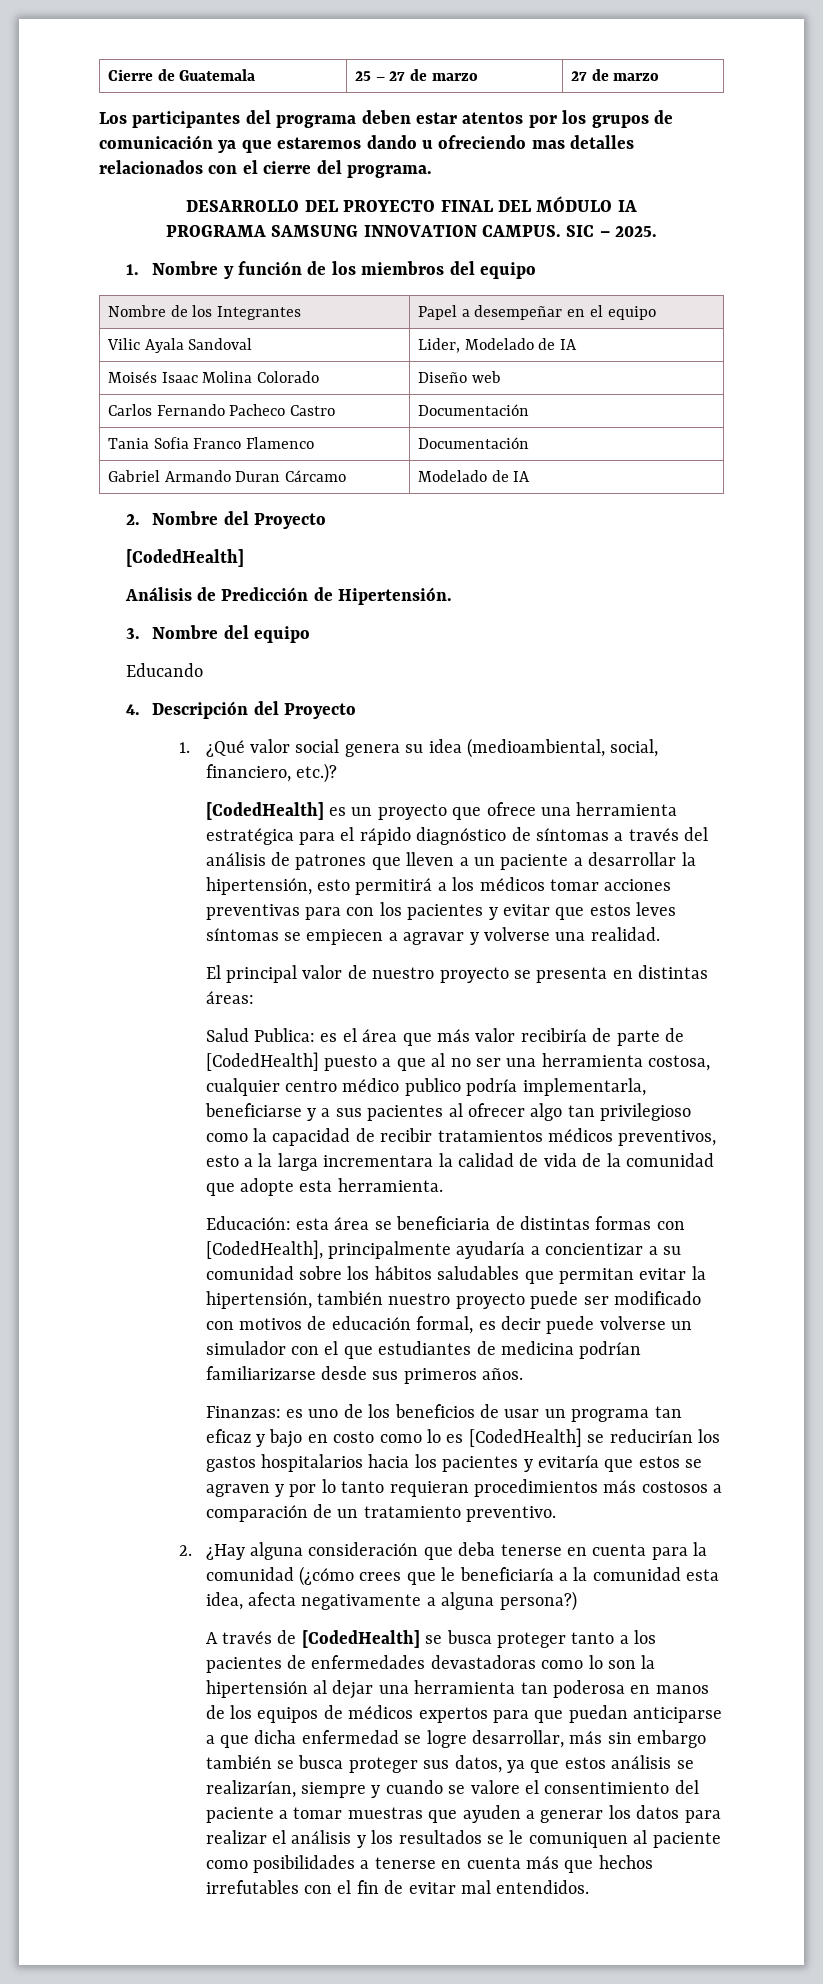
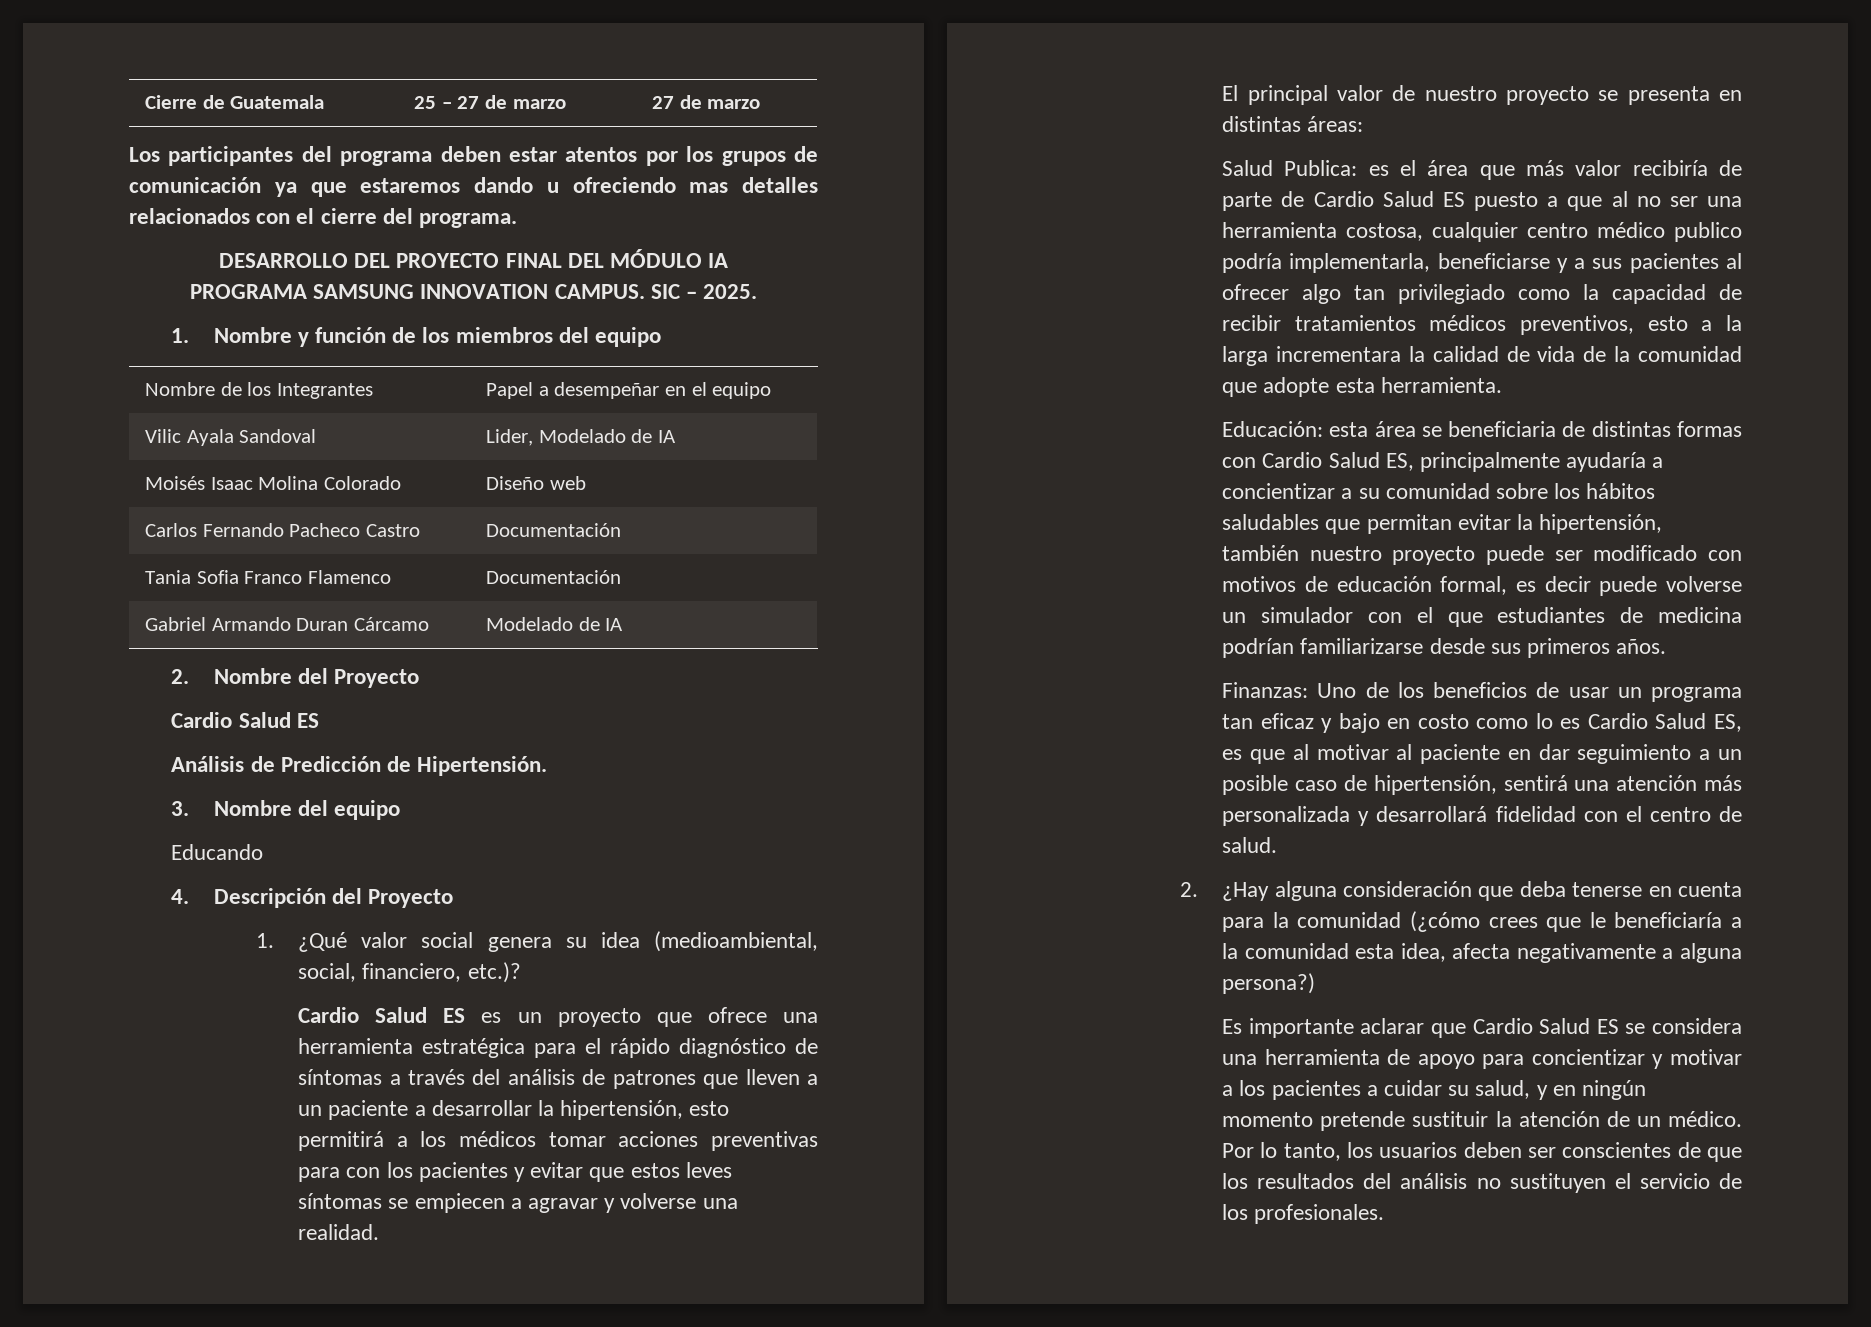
  2. Nombre del Proyecto
- [CodedHealth]
+ Cardio Salud ES
- [CodedHealth] es un proyecto que ofrece una herramienta estratégica para el rápido diagnóstico de síntomas a través del análisis de patrones que lleven a un paciente a desarrollar la hipertensión, esto permitirá a los médicos tomar acciones preventivas para con los pacientes y evitar que estos leves síntomas se empiecen a agravar y volverse una realidad.
+ Cardio Salud ES es un proyecto que ofrece una herramienta estratégica para el rápido diagnóstico de síntomas a través del análisis de patrones que lleven a un paciente a desarrollar la hipertensión, esto permitirá a los médicos tomar acciones preventivas para con los pacientes y evitar que estos leves síntomas se empiecen a agravar y volverse una realidad.
- Salud Publica: es el área que más valor recibiría de parte de [CodedHealth] puesto a que al no ser una herramienta costosa, cualquier centro médico publico podría implementarla, beneficiarse y a sus pacientes al ofrecer algo tan privilegioso como la capacidad de recibir tratamientos médicos preventivos, esto a la larga incrementara la calidad de vida de la comunidad que adopte esta herramienta.
+ Salud Publica: es el área que más valor recibiría de parte de Cardio Salud ES puesto a que al no ser una herramienta costosa, cualquier centro médico publico podría implementarla, beneficiarse y a sus pacientes al ofrecer algo tan privilegiado como la capacidad de recibir tratamientos médicos preventivos, esto a la larga incrementara la calidad de vida de la comunidad que adopte esta herramienta.
- Educación: esta área se beneficiaria de distintas formas con [CodedHealth], principalmente ayudaría a concientizar a su comunidad sobre los hábitos saludables que permitan evitar la hipertensión, también nuestro proyecto puede ser modificado con motivos de educación formal, es decir puede volverse un simulador con el que estudiantes de medicina podrían familiarizarse desde sus primeros años.
+ Educación: esta área se beneficiaria de distintas formas con Cardio Salud ES, principalmente ayudaría a concientizar a su comunidad sobre los hábitos saludables que permitan evitar la hipertensión, también nuestro proyecto puede ser modificado con motivos de educación formal, es decir puede volverse un simulador con el que estudiantes de medicina podrían familiarizarse desde sus primeros años.
- Finanzas: es uno de los beneficios de usar un programa tan eficaz y bajo en costo como lo es [CodedHealth] se reducirían los gastos hospitalarios hacia los pacientes y evitaría que estos se agraven y por lo tanto requieran procedimientos más costosos a comparación de un tratamiento preventivo.
+ Finanzas: Uno de los beneficios de usar un programa tan eficaz y bajo en costo como lo es Cardio Salud ES, es que al motivar al paciente en dar seguimiento a un posible caso de hipertensión, sentirá una atención más personalizada y desarrollará fidelidad con el centro de salud.
- A través de [CodedHealth] se busca proteger tanto a los pacientes de enfermedades devastadoras como lo son la hipertensión al dejar una herramienta tan poderosa en manos de los equipos de médicos expertos para que puedan anticiparse a que dicha enfermedad se logre desarrollar, más sin embargo también se busca proteger sus datos, ya que estos análisis se realizarían, siempre y cuando se valore el consentimiento del paciente a tomar muestras que ayuden a generar los datos para realizar el análisis y los resultados se le comuniquen al paciente como posibilidades a tenerse en cuenta más que hechos irrefutables con el fin de evitar mal entendidos.
+ Es importante aclarar que Cardio Salud ES se considera una herramienta de apoyo para concientizar y motivar a los pacientes a cuidar su salud, y en ningún momento pretende sustituir la atención de un médico. Por lo tanto, los usuarios deben ser conscientes de que los resultados del análisis no sustituyen el servicio de los profesionales.

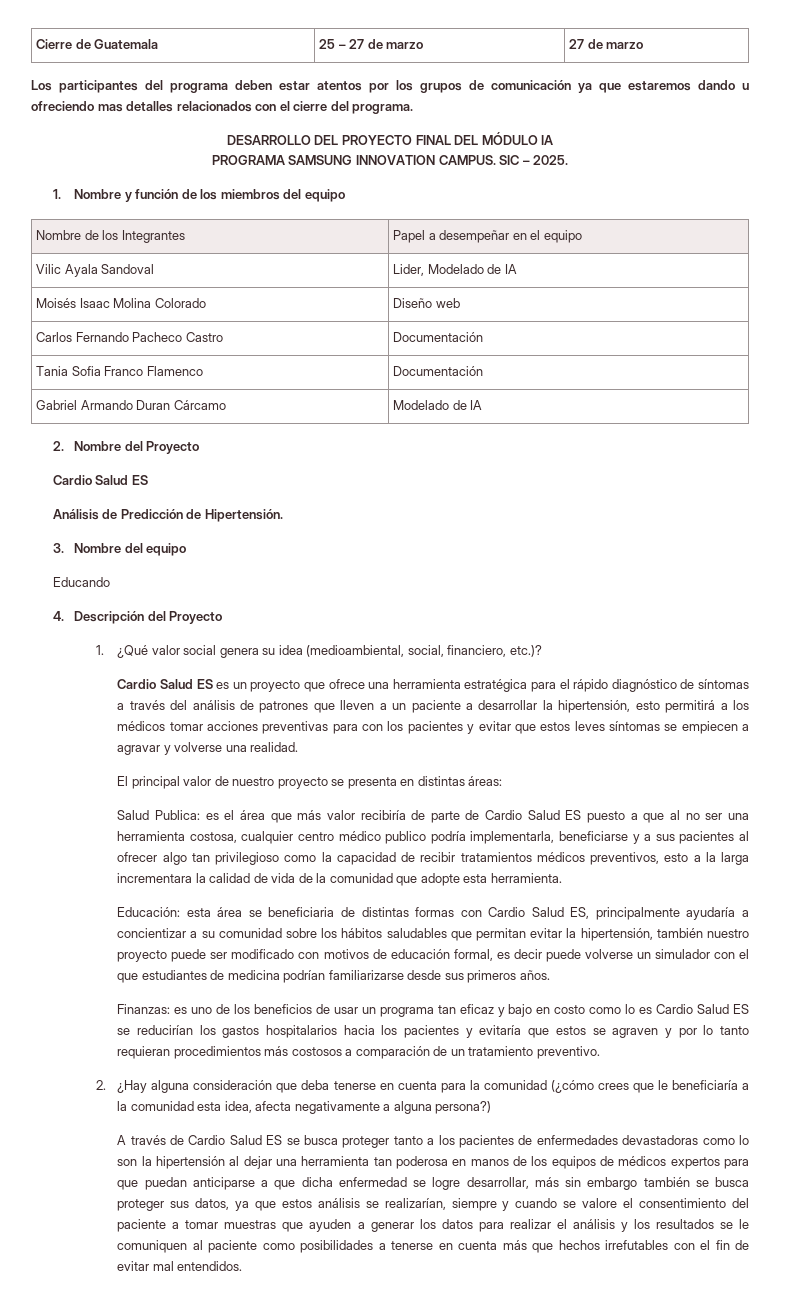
- es el área que más valor recibiría de parte de Cardio Salud ES puesto a que al no ser una herramienta costosa, cualquier centro médico publico podría implementarla, beneficiarse y a sus pacientes al ofrecer algo tan privilegiado como la capacidad de recibir tratamientos médicos preventivos, esto a la larga incrementara la calidad de vida de la comunidad que adopte esta herramienta.
+ es el área que más valor recibiría de parte de Cardio Salud ES puesto a que al no ser una herramienta costosa, cualquier centro médico publico podría implementarla, beneficiarse y a sus pacientes al ofrecer algo tan privilegioso como la capacidad de recibir tratamientos médicos preventivos, esto a la larga incrementara la calidad de vida de la comunidad que adopte esta herramienta.
- Finanzas: Uno de los beneficios de usar un programa tan eficaz y bajo en costo como lo es Cardio Salud ES, es que al motivar al paciente en dar seguimiento a un posible caso de hipertensión, sentirá una atención más personalizada y desarrollará fidelidad con el centro de salud.
+ Finanzas: es uno de los beneficios de usar un programa tan eficaz y bajo en costo como lo es Cardio Salud ES se reducirían los gastos hospitalarios hacia los pacientes y evitaría que estos se agraven y por lo tanto requieran procedimientos más costosos a comparación de un tratamiento preventivo.
- Es importante aclarar que Cardio Salud ES se considera una herramienta de apoyo para concientizar y motivar a los pacientes a cuidar su salud, y en ningún momento pretende sustituir la atención de un médico. Por lo tanto, los usuarios deben ser conscientes de que los resultados del análisis no sustituyen el servicio de los profesionales.
+ A través de Cardio Salud ES se busca proteger tanto a los pacientes de enfermedades devastadoras como lo son la hipertensión al dejar una herramienta tan poderosa en manos de los equipos de médicos expertos para que puedan anticiparse a que dicha enfermedad se logre desarrollar, más sin embargo también se busca proteger sus datos, ya que estos análisis se realizarían, siempre y cuando se valore el consentimiento del paciente a tomar muestras que ayuden a generar los datos para realizar el análisis y los resultados se le comuniquen al paciente como posibilidades a tenerse en cuenta más que hechos irrefutables con el fin de evitar mal entendidos.

